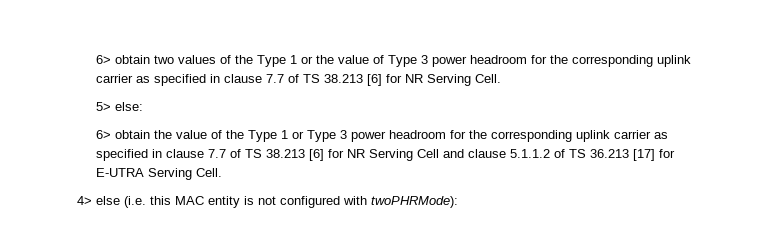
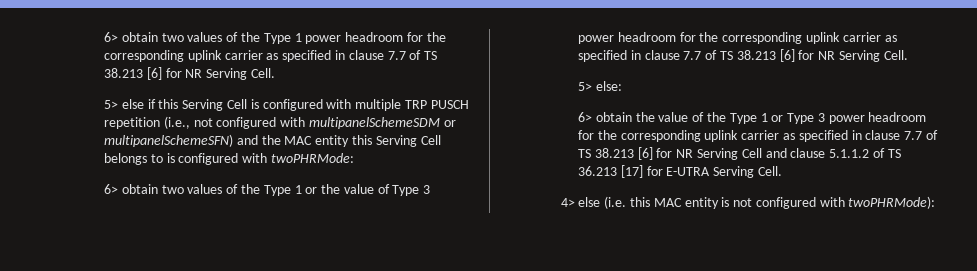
+ 6> obtain two values of the Type 1 power headroom for the corresponding uplink carrier as specified in clause 7.7 of TS 38.213 [6] for NR Serving Cell.
+ 5> else if this Serving Cell is configured with multiple TRP PUSCH repetition (i.e., not configured with multipanelSchemeSDM or multipanelSchemeSFN) and the MAC entity this Serving Cell belongs to is configured with twoPHRMode:

